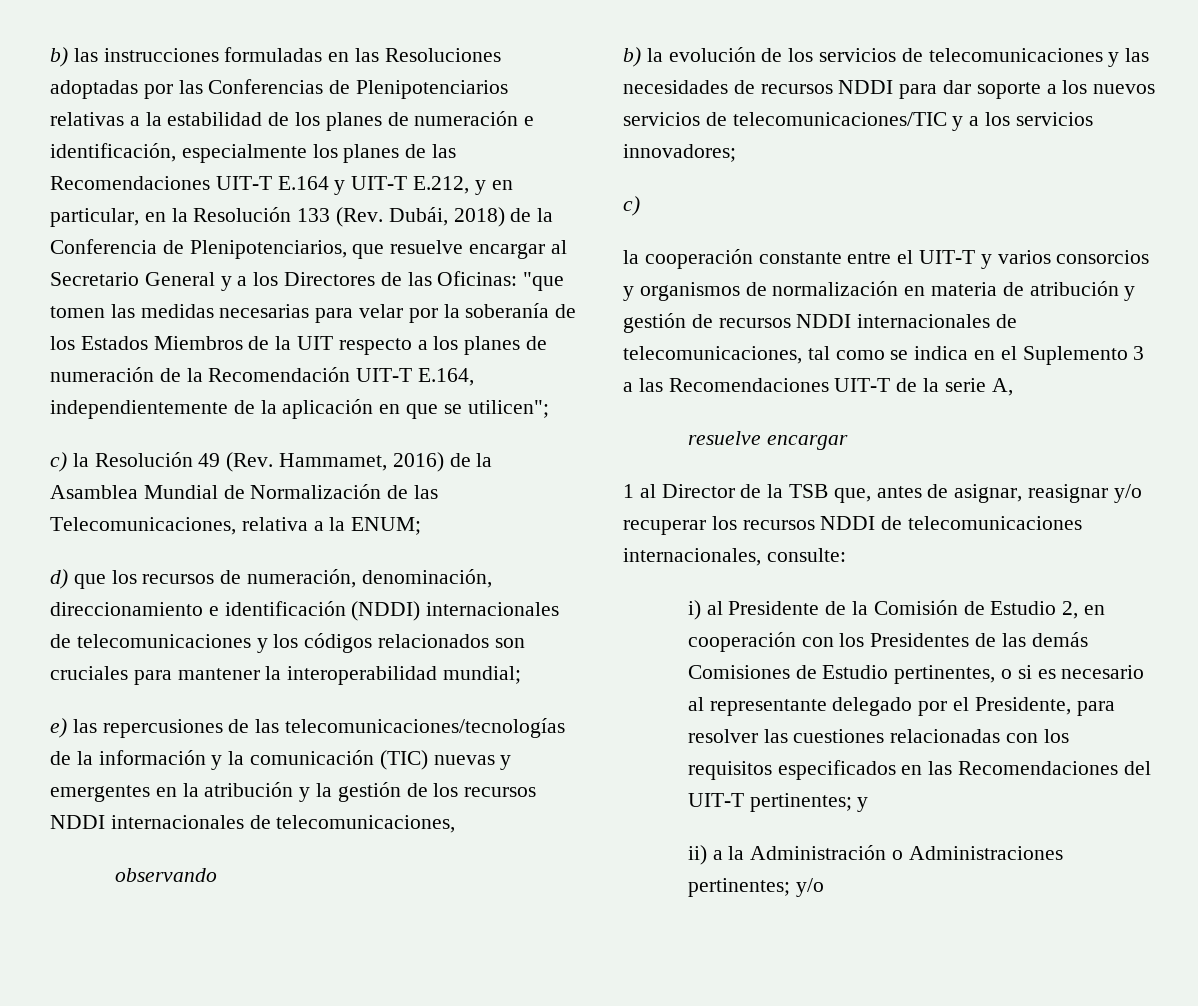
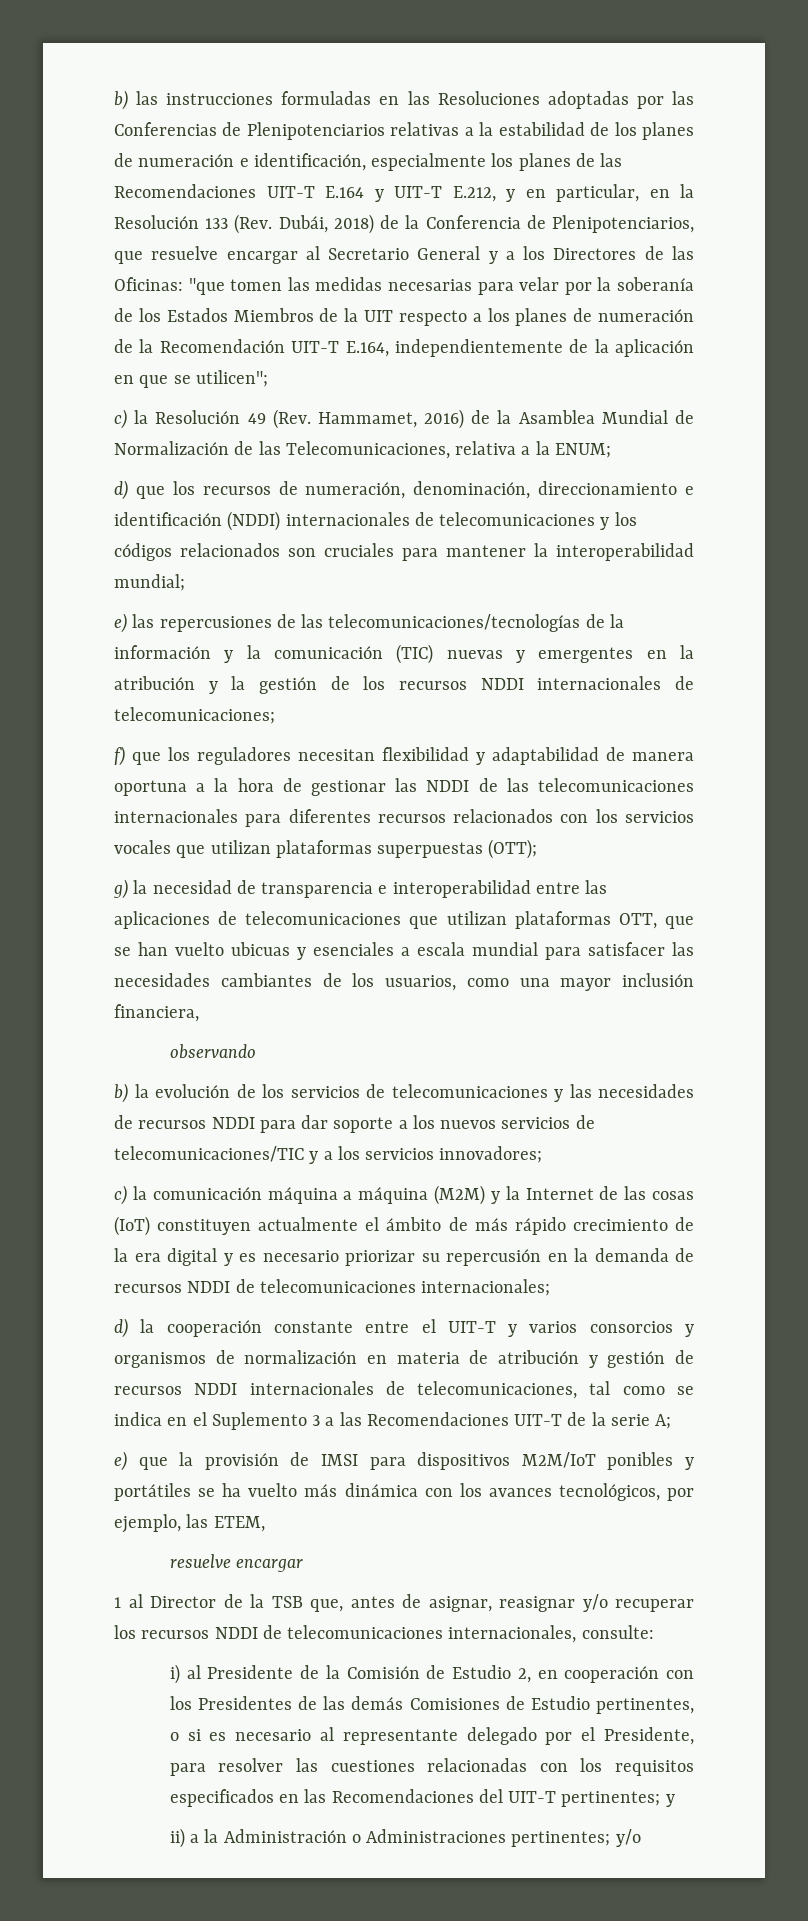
- e) las repercusiones de las telecomunicaciones/tecnologías de la información y la comunicación (TIC) nuevas y emergentes en la atribución y la gestión de los recursos NDDI internacionales de telecomunicaciones,
+ e) las repercusiones de las telecomunicaciones/tecnologías de la información y la comunicación (TIC) nuevas y emergentes en la atribución y la gestión de los recursos NDDI internacionales de telecomunicaciones;
+ f) que los reguladores necesitan flexibilidad y adaptabilidad de manera oportuna a la hora de gestionar las NDDI de las telecomunicaciones internacionales para diferentes recursos relacionados con los servicios vocales que utilizan plataformas superpuestas (OTT);
+ g) la necesidad de transparencia e interoperabilidad entre las aplicaciones de telecomunicaciones que utilizan plataformas OTT, que se han vuelto ubicuas y esenciales a escala mundial para satisfacer las necesidades cambiantes de los usuarios, como una mayor inclusión financiera,
  b) la evolución de los servicios de telecomunicaciones y las necesidades de recursos NDDI para dar soporte a los nuevos servicios de telecomunicaciones/TIC y a los servicios innovadores;
- c)
- la cooperación constante entre el UIT-T y varios consorcios y organismos de normalización en materia de atribución y gestión de recursos NDDI internacionales de telecomunicaciones, tal como se indica en el Suplemento 3 a las Recomendaciones UIT-T de la serie A,
+ c) la comunicación máquina a máquina (M2M) y la Internet de las cosas (IoT) constituyen actualmente el ámbito de más rápido crecimiento de la era digital y es necesario priorizar su repercusión en la demanda de recursos NDDI de telecomunicaciones internacionales;
+ d) la cooperación constante entre el UIT-T y varios consorcios y organismos de normalización en materia de atribución y gestión de recursos NDDI internacionales de telecomunicaciones, tal como se indica en el Suplemento 3 a las Recomendaciones UIT-T de la serie A;
+ e) que la provisión de IMSI para dispositivos M2M/IoT ponibles y portátiles se ha vuelto más dinámica con los avances tecnológicos, por ejemplo, las ETEM,

